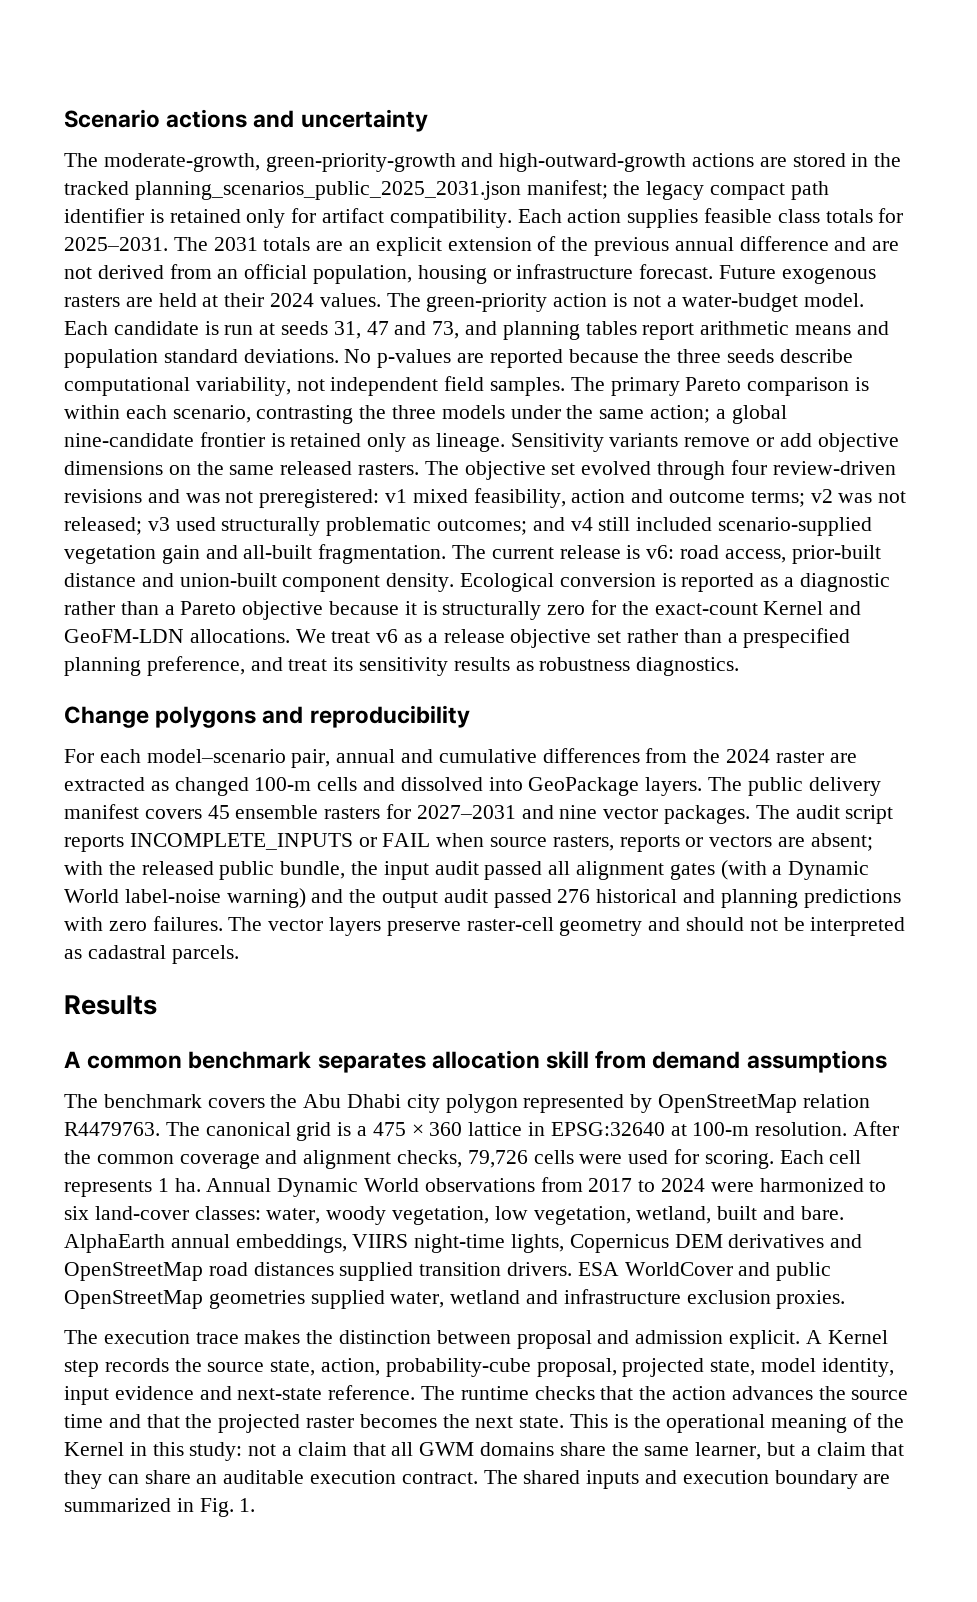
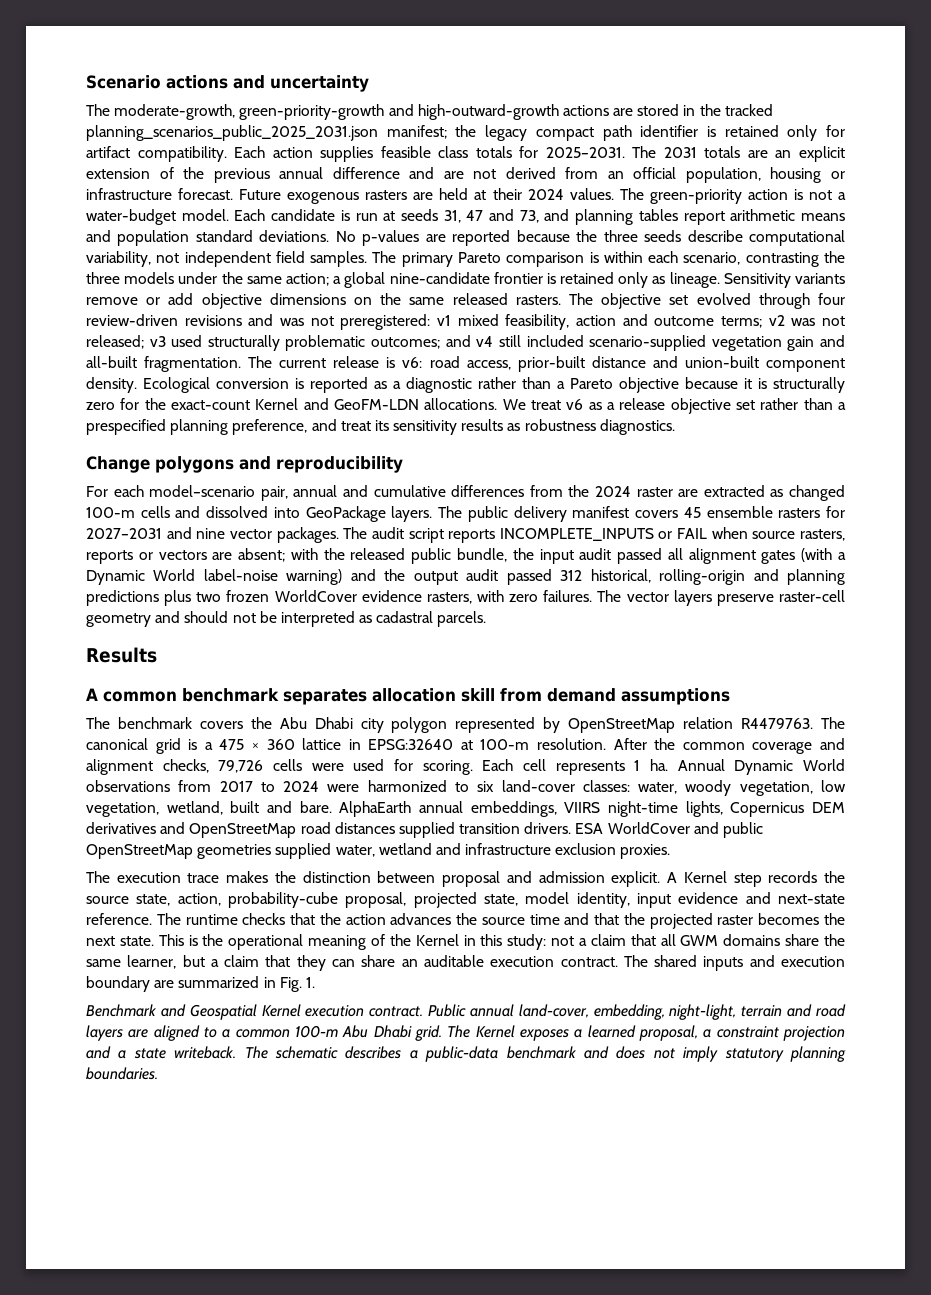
- The audit script reports INCOMPLETE_INPUTS or FAIL when source rasters, reports or vectors are absent; with the released public bundle, the input audit passed all alignment gates (with a Dynamic World label-noise warning) and the output audit passed 276 historical and planning predictions with zero failures.
+ The audit script reports INCOMPLETE_INPUTS or FAIL when source rasters, reports or vectors are absent; with the released public bundle, the input audit passed all alignment gates (with a Dynamic World label-noise warning) and the output audit passed 312 historical, rolling-origin and planning predictions plus two frozen WorldCover evidence rasters, with zero failures.
+ Benchmark and Geospatial Kernel execution contract. Public annual land-cover, embedding, night-light, terrain and road layers are aligned to a common 100-m Abu Dhabi grid. The Kernel exposes a learned proposal, a constraint projection and a state writeback. The schematic describes a public-data benchmark and does not imply statutory planning boundaries.

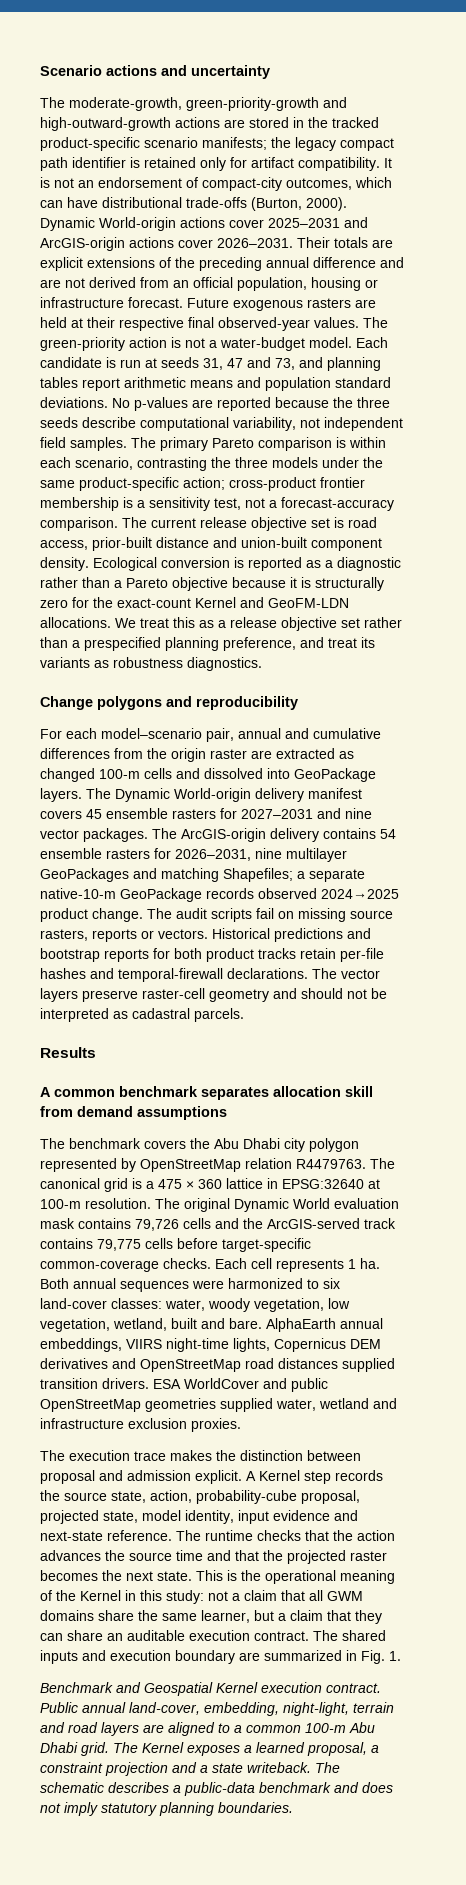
- The moderate-growth, green-priority-growth and high-outward-growth actions are stored in the tracked planning_scenarios_public_2025_2031.json manifest; the legacy compact path identifier is retained only for artifact compatibility.
+ The moderate-growth, green-priority-growth and high-outward-growth actions are stored in the tracked product-specific scenario manifests; the legacy compact path identifier is retained only for artifact compatibility.
- Each action supplies feasible class totals for 2025–2031. The 2031 totals are an explicit extension of the previous annual difference and are not derived from an official population, housing or infrastructure forecast.
+ It is not an endorsement of compact-city outcomes, which can have distributional trade-offs (Burton, 2000). Dynamic World-origin actions cover 2025–2031 and ArcGIS-origin actions cover 2026–2031. Their totals are explicit extensions of the preceding annual difference and are not derived from an official population, housing or infrastructure forecast.
- Future exogenous rasters are held at their 2024 values.
+ Future exogenous rasters are held at their respective final observed-year values.
- The primary Pareto comparison is within each scenario, contrasting the three models under the same action; a global nine-candidate frontier is retained only as lineage. Sensitivity variants remove or add objective dimensions on the same released rasters. The objective set evolved through four review-driven revisions and was not preregistered: v1 mixed feasibility, action and outcome terms; v2 was not released; v3 used structurally problematic outcomes; and v4 still included scenario-supplied vegetation gain and all-built fragmentation. The current release is v6: road access, prior-built distance and union-built component density.
+ The primary Pareto comparison is within each scenario, contrasting the three models under the same product-specific action; cross-product frontier membership is a sensitivity test, not a forecast-accuracy comparison. The current release objective set is road access, prior-built distance and union-built component density.
- We treat v6 as a release objective set rather than a prespecified planning preference, and treat its sensitivity results as robustness diagnostics.
+ We treat this as a release objective set rather than a prespecified planning preference, and treat its variants as robustness diagnostics.
- For each model–scenario pair, annual and cumulative differences from the 2024 raster are extracted as changed 100-m cells and dissolved into GeoPackage layers.
+ For each model–scenario pair, annual and cumulative differences from the origin raster are extracted as changed 100-m cells and dissolved into GeoPackage layers.
- The public delivery manifest covers 45 ensemble rasters for 2027–2031 and nine vector packages.
+ The Dynamic World-origin delivery manifest covers 45 ensemble rasters for 2027–2031 and nine vector packages.
- The audit script reports INCOMPLETE_INPUTS or FAIL when source rasters, reports or vectors are absent; with the released public bundle, the input audit passed all alignment gates (with a Dynamic World label-noise warning) and the output audit passed 312 historical, rolling-origin and planning predictions plus two frozen WorldCover evidence rasters, with zero failures.
+ The ArcGIS-origin delivery contains 54 ensemble rasters for 2026–2031, nine multilayer GeoPackages and matching Shapefiles; a separate native-10-m GeoPackage records observed 2024→2025 product change. The audit scripts fail on missing source rasters, reports or vectors. Historical predictions and bootstrap reports for both product tracks retain per-file hashes and temporal-firewall declarations.
- After the common coverage and alignment checks, 79,726 cells were used for scoring.
+ The original Dynamic World evaluation mask contains 79,726 cells and the ArcGIS-served track contains 79,775 cells before target-specific common-coverage checks.
- Annual Dynamic World observations from 2017 to 2024 were harmonized to six land-cover classes: water, woody vegetation, low vegetation, wetland, built and bare.
+ Both annual sequences were harmonized to six land-cover classes: water, woody vegetation, low vegetation, wetland, built and bare.

